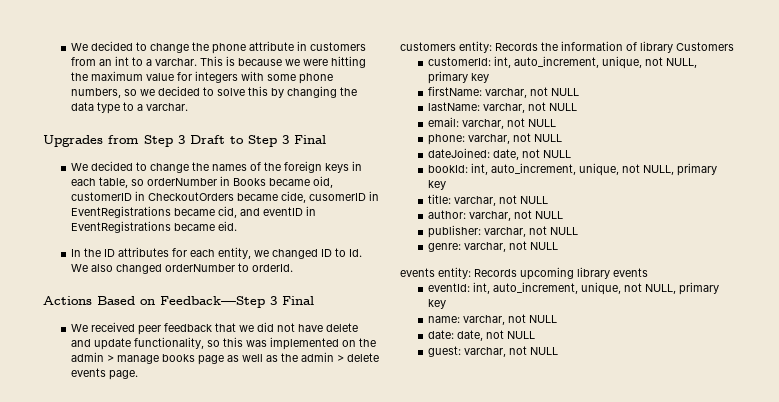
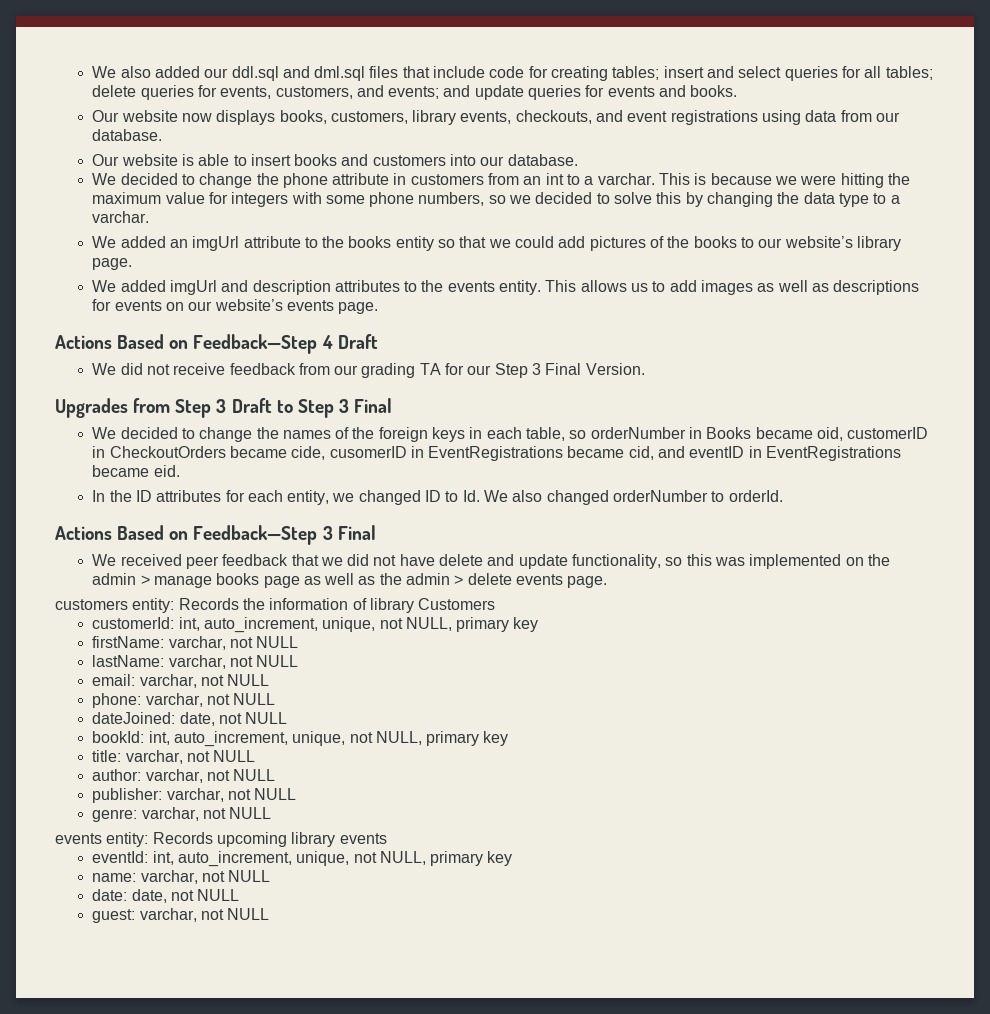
+ We also added our ddl.sql and dml.sql files that include code for creating tables; insert and select queries for all tables; delete queries for events, customers, and events; and update queries for events and books.
+ Our website now displays books, customers, library events, checkouts, and event registrations using data from our database.
+ Our website is able to insert books and customers into our database.
+ We added an imgUrl attribute to the books entity so that we could add pictures of the books to our website’s library page.
+ We added imgUrl and description attributes to the events entity. This allows us to add images as well as descriptions for events on our website’s events page.
+ Actions Based on Feedback—Step 4 Draft
+ We did not receive feedback from our grading TA for our Step 3 Final Version.

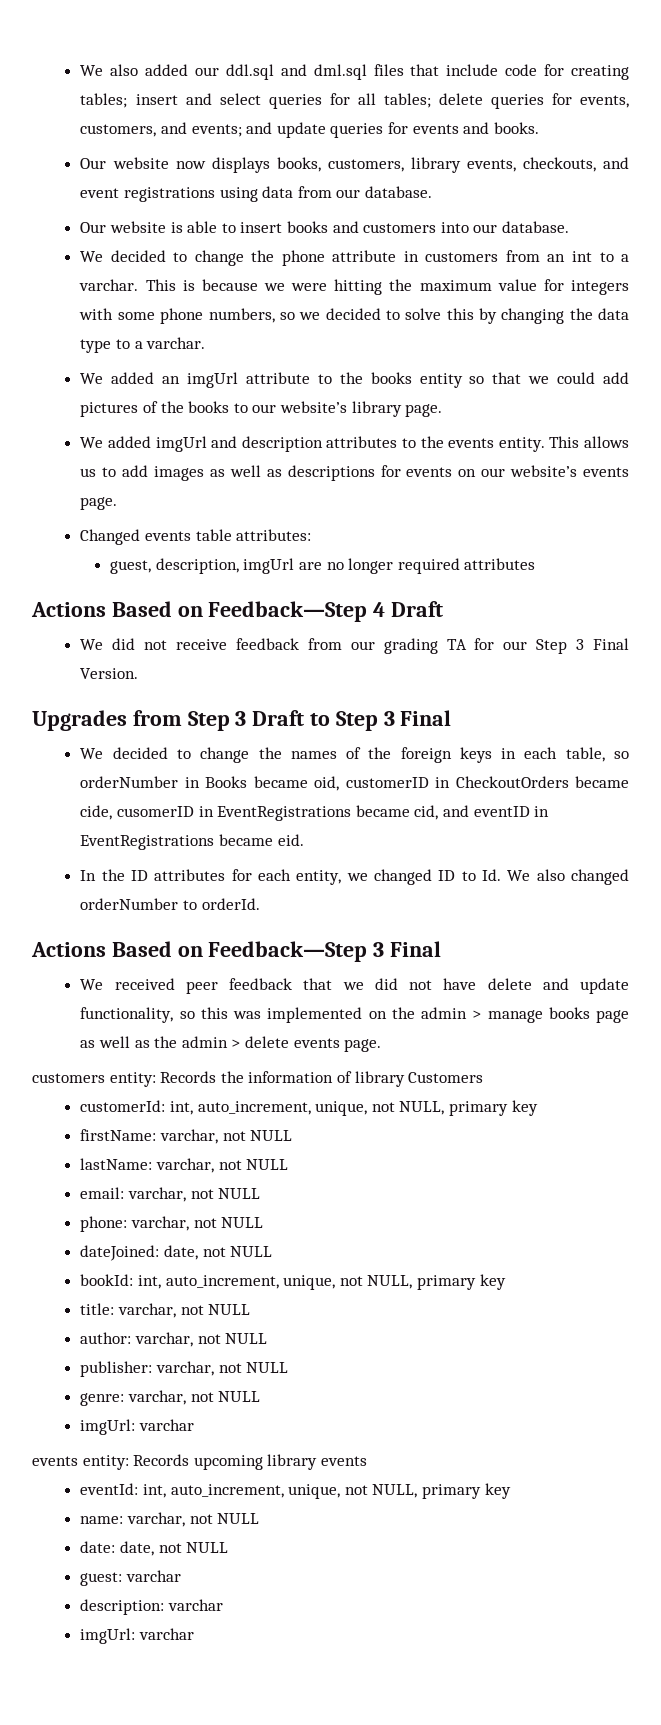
+ Changed events table attributes:
+ guest, description, imgUrl are no longer required attributes
  genre: varchar, not NULL
+ imgUrl: varchar
- guest: varchar, not NULL
+ guest: varchar
+ description: varchar
+ imgUrl: varchar

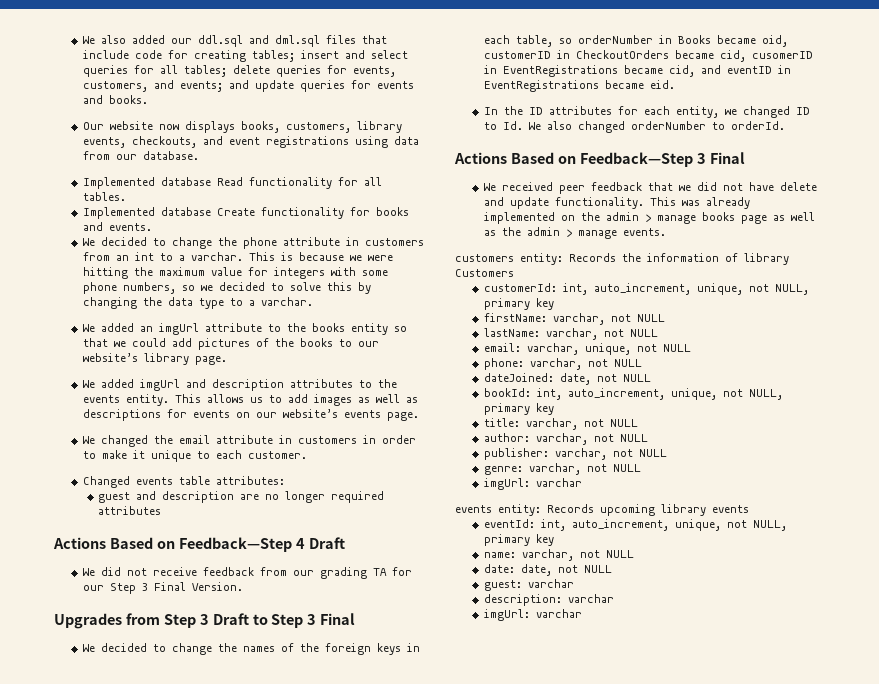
- Our website is able to insert books and customers into our database.
+ Implemented database Read functionality for all tables.
+ Implemented database Create functionality for books and events.
+ We changed the email attribute in customers in order to make it unique to each customer.
- guest, description, imgUrl are no longer required attributes
+ guest and description are no longer required attributes
- We decided to change the names of the foreign keys in each table, so orderNumber in Books became oid, customerID in CheckoutOrders became cide, cusomerID in EventRegistrations became cid, and eventID in EventRegistrations became eid.
+ We decided to change the names of the foreign keys in each table, so orderNumber in Books became oid, customerID in CheckoutOrders became cid, cusomerID in EventRegistrations became cid, and eventID in EventRegistrations became eid.
- We received peer feedback that we did not have delete and update functionality, so this was implemented on the admin > manage books page as well as the admin > delete events page.
+ We received peer feedback that we did not have delete and update functionality. This was already implemented on the admin > manage books page as well as the admin > manage events.
- email: varchar, not NULL
+ email: varchar, unique, not NULL

